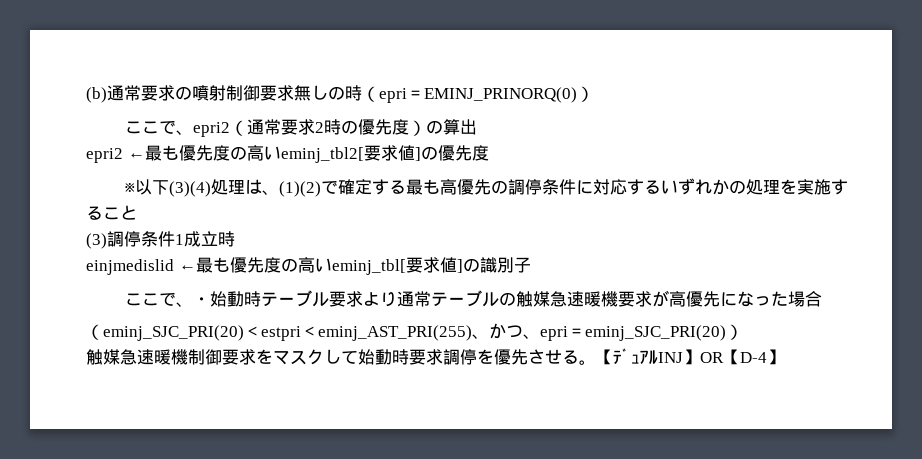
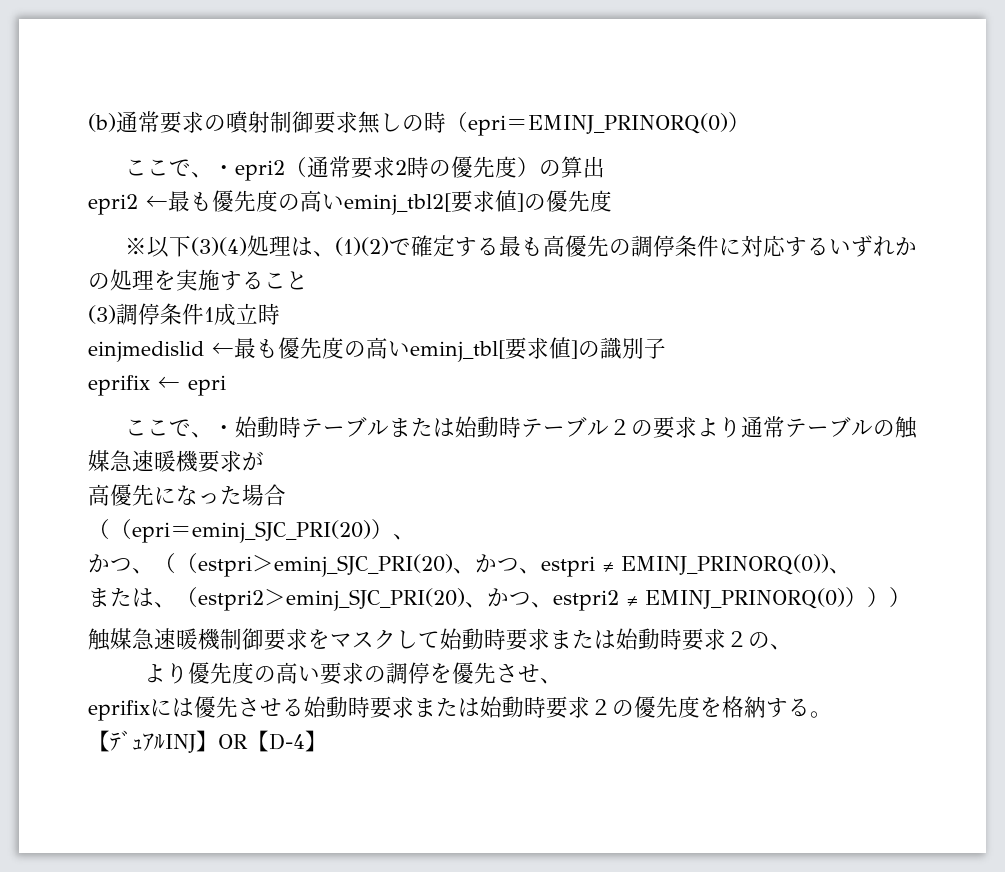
- ここで、epri2（通常要求2時の優先度）の算出
+ ここで、・epri2（通常要求2時の優先度）の算出
+ eprifix ← epri
- ここで、・始動時テーブル要求より通常テーブルの触媒急速暖機要求が高優先になった場合
+ ここで、・始動時テーブルまたは始動時テーブル２の要求より通常テーブルの触媒急速暖機要求が
+ 高優先になった場合
- （eminj_SJC_PRI(20)＜estpri＜eminj_AST_PRI(255)、かつ、epri＝eminj_SJC_PRI(20)）
+ （（epri＝eminj_SJC_PRI(20)）、
+ かつ、（（estpri＞eminj_SJC_PRI(20)、かつ、estpri ≠ EMINJ_PRINORQ(0))、
+ または、（estpri2＞eminj_SJC_PRI(20)、かつ、estpri2 ≠ EMINJ_PRINORQ(0)）））
- 触媒急速暖機制御要求をマスクして始動時要求調停を優先させる。【ﾃﾞｭｱﾙINJ】OR【D-4】
+ 触媒急速暖機制御要求をマスクして始動時要求または始動時要求２の、
+ より優先度の高い要求の調停を優先させ、
+ eprifixには優先させる始動時要求または始動時要求２の優先度を格納する。
+ 【ﾃﾞｭｱﾙINJ】OR【D-4】

